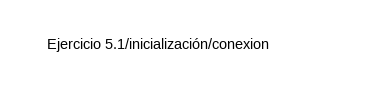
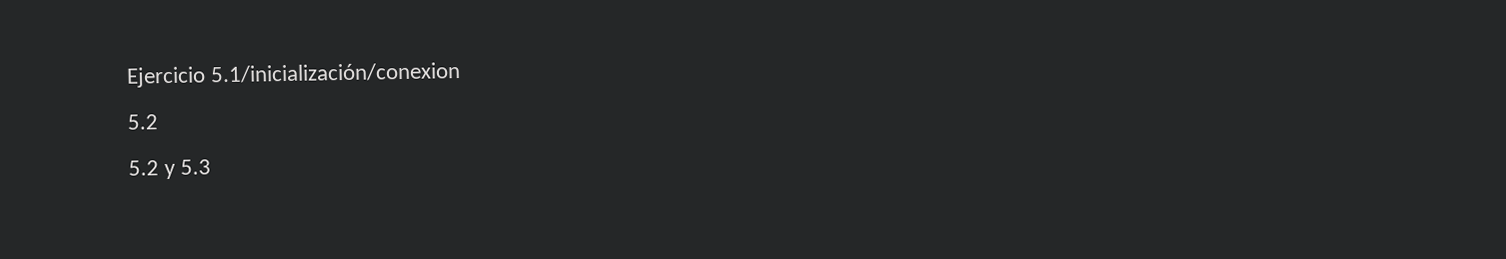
  Ejercicio 5.1/inicialización/conexion
+ 5.2
+ 5.2 y 5.3

